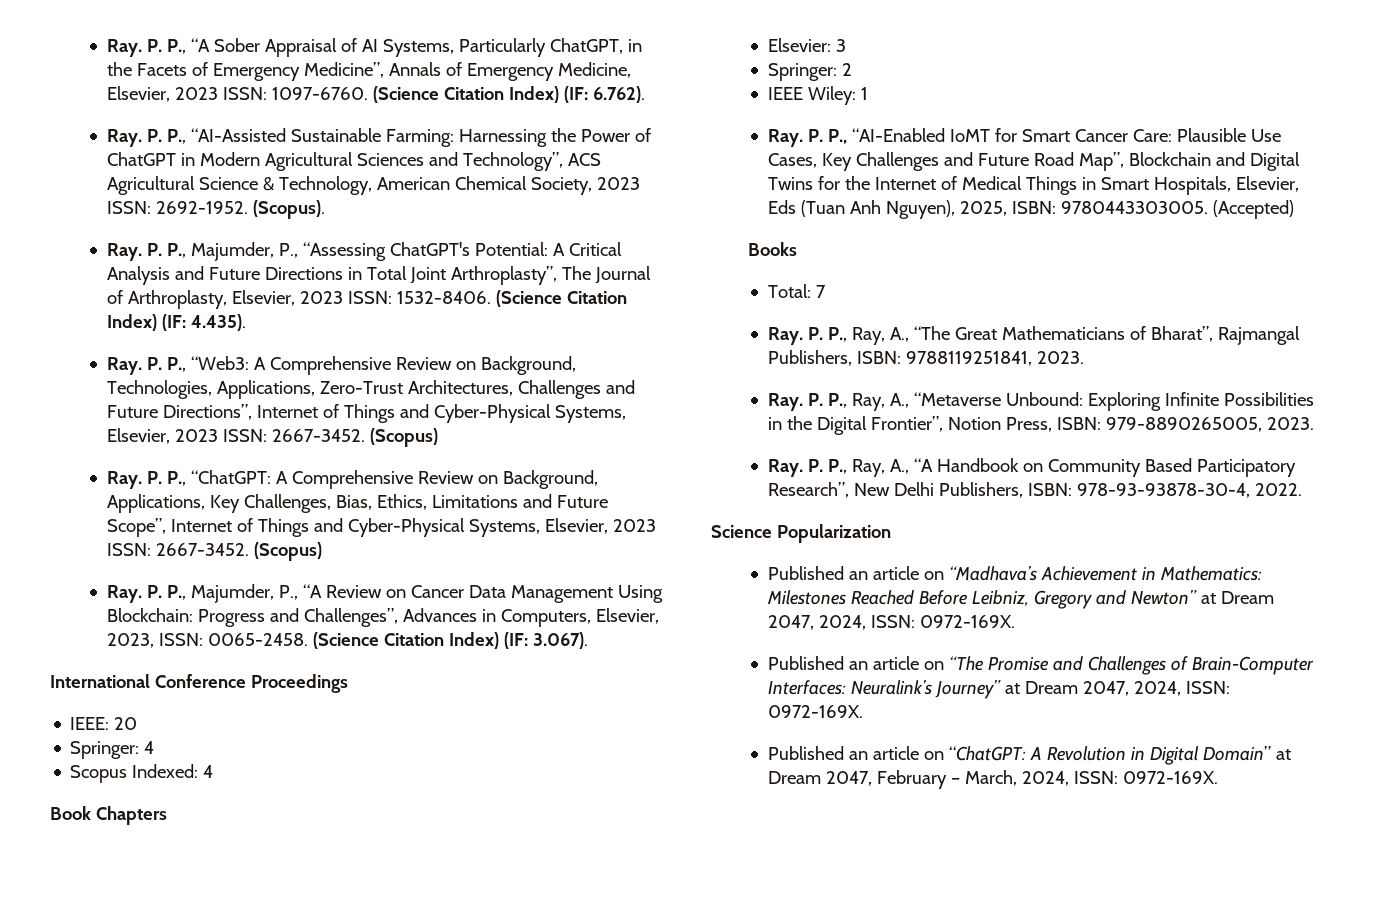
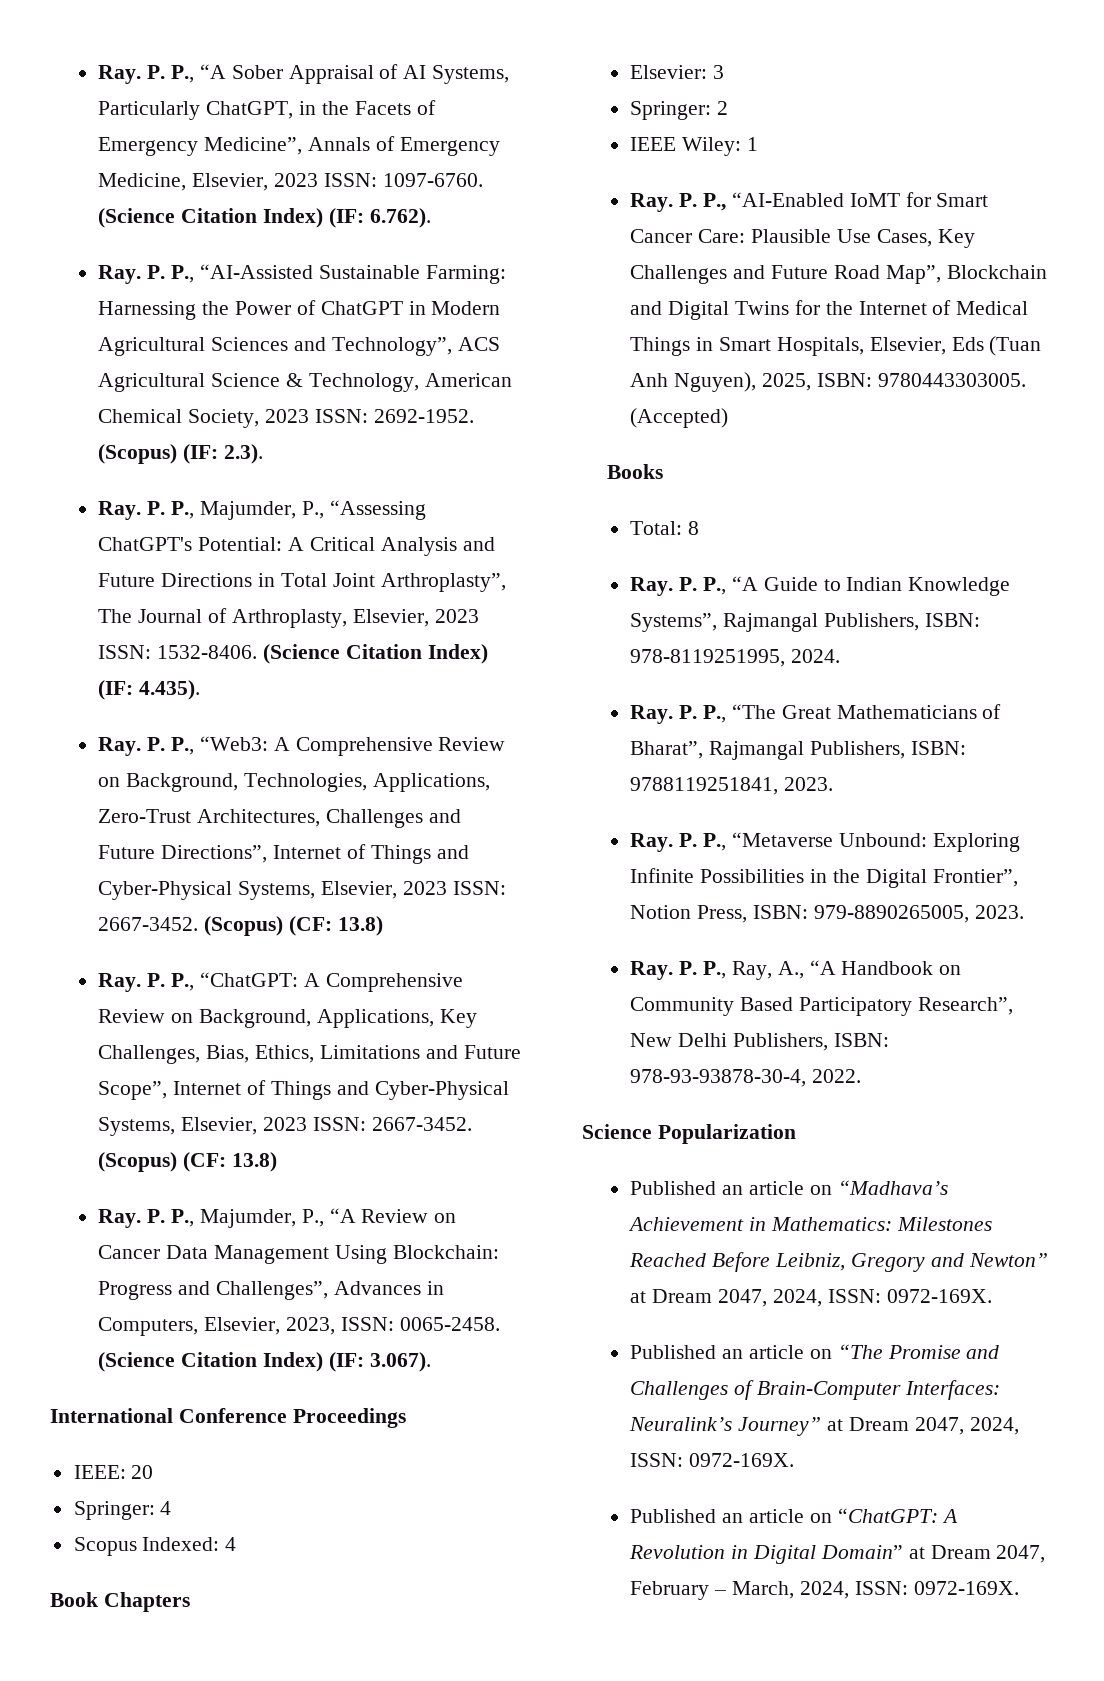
- (Scopus).
+ (Scopus) (IF: 2.3).
- Ray. P. P., “Web3: A Comprehensive Review on Background, Technologies, Applications, Zero-Trust Architectures, Challenges and Future Directions”, Internet of Things and Cyber-Physical Systems, Elsevier, 2023 ISSN: 2667-3452. (Scopus)
+ Ray. P. P., “Web3: A Comprehensive Review on Background, Technologies, Applications, Zero-Trust Architectures, Challenges and Future Directions”, Internet of Things and Cyber-Physical Systems, Elsevier, 2023 ISSN: 2667-3452. (Scopus) (CF: 13.8)
- Ray. P. P., “ChatGPT: A Comprehensive Review on Background, Applications, Key Challenges, Bias, Ethics, Limitations and Future Scope”, Internet of Things and Cyber-Physical Systems, Elsevier, 2023 ISSN: 2667-3452. (Scopus)
+ Ray. P. P., “ChatGPT: A Comprehensive Review on Background, Applications, Key Challenges, Bias, Ethics, Limitations and Future Scope”, Internet of Things and Cyber-Physical Systems, Elsevier, 2023 ISSN: 2667-3452. (Scopus) (CF: 13.8)
- Total: 7
- Ray. P. P., Ray, A., “The Great Mathematicians of Bharat”, Rajmangal Publishers, ISBN: 9788119251841, 2023.
+ Total: 8
+ Ray. P. P., “A Guide to Indian Knowledge Systems”, Rajmangal Publishers, ISBN: 978-8119251995, 2024.
+ Ray. P. P., “The Great Mathematicians of Bharat”, Rajmangal Publishers, ISBN: 9788119251841, 2023.
- Ray. P. P., Ray, A., “Metaverse Unbound: Exploring Infinite Possibilities in the Digital Frontier”, Notion Press, ISBN: 979-8890265005, 2023.
+ Ray. P. P., “Metaverse Unbound: Exploring Infinite Possibilities in the Digital Frontier”, Notion Press, ISBN: 979-8890265005, 2023.

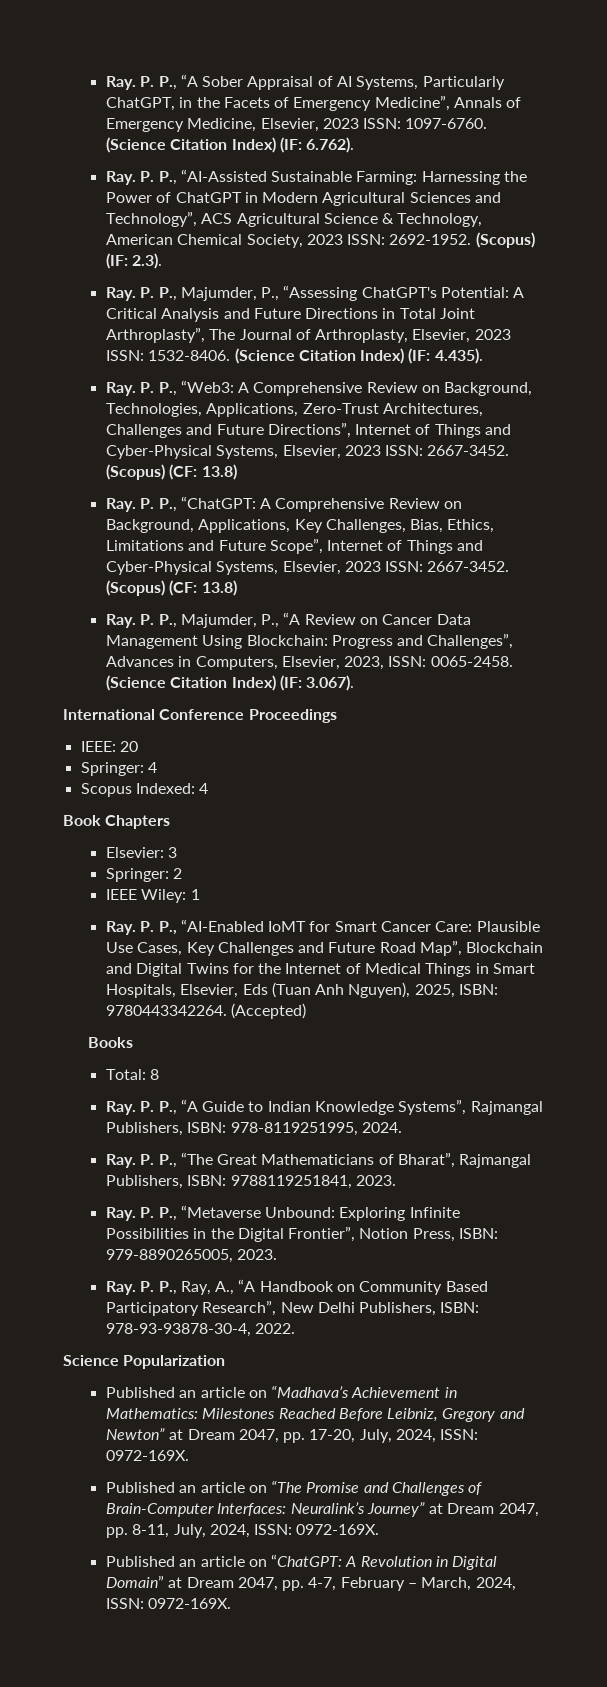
- Ray. P. P., “AI-Enabled IoMT for Smart Cancer Care: Plausible Use Cases, Key Challenges and Future Road Map”, Blockchain and Digital Twins for the Internet of Medical Things in Smart Hospitals, Elsevier, Eds (Tuan Anh Nguyen), 2025, ISBN: 9780443303005.
+ Ray. P. P., “AI-Enabled IoMT for Smart Cancer Care: Plausible Use Cases, Key Challenges and Future Road Map”, Blockchain and Digital Twins for the Internet of Medical Things in Smart Hospitals, Elsevier, Eds (Tuan Anh Nguyen), 2025, ISBN: 9780443342264.
- Published an article on “Madhava’s Achievement in Mathematics: Milestones Reached Before Leibniz, Gregory and Newton” at Dream 2047, 2024, ISSN: 0972-169X.
+ Published an article on “Madhava’s Achievement in Mathematics: Milestones Reached Before Leibniz, Gregory and Newton” at Dream 2047, pp. 17-20, July, 2024, ISSN: 0972-169X.
- Published an article on “The Promise and Challenges of Brain-Computer Interfaces: Neuralink’s Journey” at Dream 2047, 2024, ISSN: 0972-169X.
+ Published an article on “The Promise and Challenges of Brain-Computer Interfaces: Neuralink’s Journey” at Dream 2047, pp. 8-11, July, 2024, ISSN: 0972-169X.
- Published an article on “ChatGPT: A Revolution in Digital Domain” at Dream 2047, February – March, 2024, ISSN: 0972-169X.
+ Published an article on “ChatGPT: A Revolution in Digital Domain” at Dream 2047, pp. 4-7, February – March, 2024, ISSN: 0972-169X.

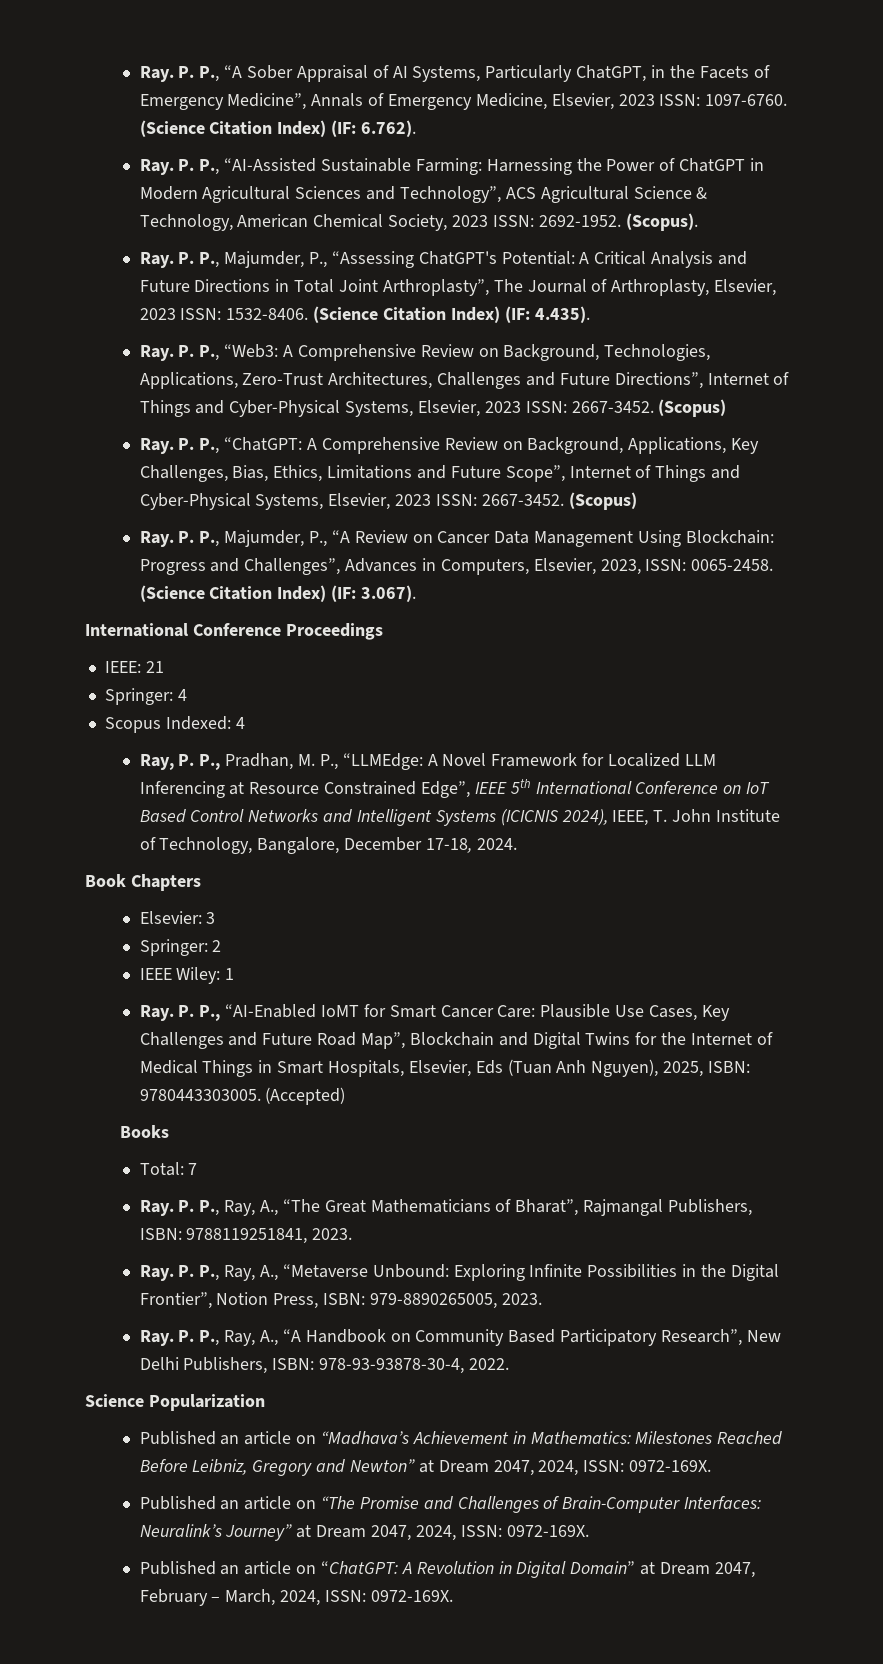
- (Scopus) (IF: 2.3).
+ (Scopus).
- Ray. P. P., “Web3: A Comprehensive Review on Background, Technologies, Applications, Zero-Trust Architectures, Challenges and Future Directions”, Internet of Things and Cyber-Physical Systems, Elsevier, 2023 ISSN: 2667-3452. (Scopus) (CF: 13.8)
+ Ray. P. P., “Web3: A Comprehensive Review on Background, Technologies, Applications, Zero-Trust Architectures, Challenges and Future Directions”, Internet of Things and Cyber-Physical Systems, Elsevier, 2023 ISSN: 2667-3452. (Scopus)
- Ray. P. P., “ChatGPT: A Comprehensive Review on Background, Applications, Key Challenges, Bias, Ethics, Limitations and Future Scope”, Internet of Things and Cyber-Physical Systems, Elsevier, 2023 ISSN: 2667-3452. (Scopus) (CF: 13.8)
+ Ray. P. P., “ChatGPT: A Comprehensive Review on Background, Applications, Key Challenges, Bias, Ethics, Limitations and Future Scope”, Internet of Things and Cyber-Physical Systems, Elsevier, 2023 ISSN: 2667-3452. (Scopus)
- IEEE: 20
+ IEEE: 21
+ Ray, P. P., Pradhan, M. P., “LLMEdge: A Novel Framework for Localized LLM Inferencing at Resource Constrained Edge”, IEEE 5th International Conference on IoT Based Control Networks and Intelligent Systems (ICICNIS 2024), IEEE, T. John Institute of Technology, Bangalore, December 17-18, 2024.
- Ray. P. P., “AI-Enabled IoMT for Smart Cancer Care: Plausible Use Cases, Key Challenges and Future Road Map”, Blockchain and Digital Twins for the Internet of Medical Things in Smart Hospitals, Elsevier, Eds (Tuan Anh Nguyen), 2025, ISBN: 9780443342264.
+ Ray. P. P., “AI-Enabled IoMT for Smart Cancer Care: Plausible Use Cases, Key Challenges and Future Road Map”, Blockchain and Digital Twins for the Internet of Medical Things in Smart Hospitals, Elsevier, Eds (Tuan Anh Nguyen), 2025, ISBN: 9780443303005.
- Total: 8
- Ray. P. P., “A Guide to Indian Knowledge Systems”, Rajmangal Publishers, ISBN: 978-8119251995, 2024.
- Ray. P. P., “The Great Mathematicians of Bharat”, Rajmangal Publishers, ISBN: 9788119251841, 2023.
+ Total: 7
+ Ray. P. P., Ray, A., “The Great Mathematicians of Bharat”, Rajmangal Publishers, ISBN: 9788119251841, 2023.
- Ray. P. P., “Metaverse Unbound: Exploring Infinite Possibilities in the Digital Frontier”, Notion Press, ISBN: 979-8890265005, 2023.
+ Ray. P. P., Ray, A., “Metaverse Unbound: Exploring Infinite Possibilities in the Digital Frontier”, Notion Press, ISBN: 979-8890265005, 2023.
- Published an article on “Madhava’s Achievement in Mathematics: Milestones Reached Before Leibniz, Gregory and Newton” at Dream 2047, pp. 17-20, July, 2024, ISSN: 0972-169X.
+ Published an article on “Madhava’s Achievement in Mathematics: Milestones Reached Before Leibniz, Gregory and Newton” at Dream 2047, 2024, ISSN: 0972-169X.
- Published an article on “The Promise and Challenges of Brain-Computer Interfaces: Neuralink’s Journey” at Dream 2047, pp. 8-11, July, 2024, ISSN: 0972-169X.
+ Published an article on “The Promise and Challenges of Brain-Computer Interfaces: Neuralink’s Journey” at Dream 2047, 2024, ISSN: 0972-169X.
- Published an article on “ChatGPT: A Revolution in Digital Domain” at Dream 2047, pp. 4-7, February – March, 2024, ISSN: 0972-169X.
+ Published an article on “ChatGPT: A Revolution in Digital Domain” at Dream 2047, February – March, 2024, ISSN: 0972-169X.

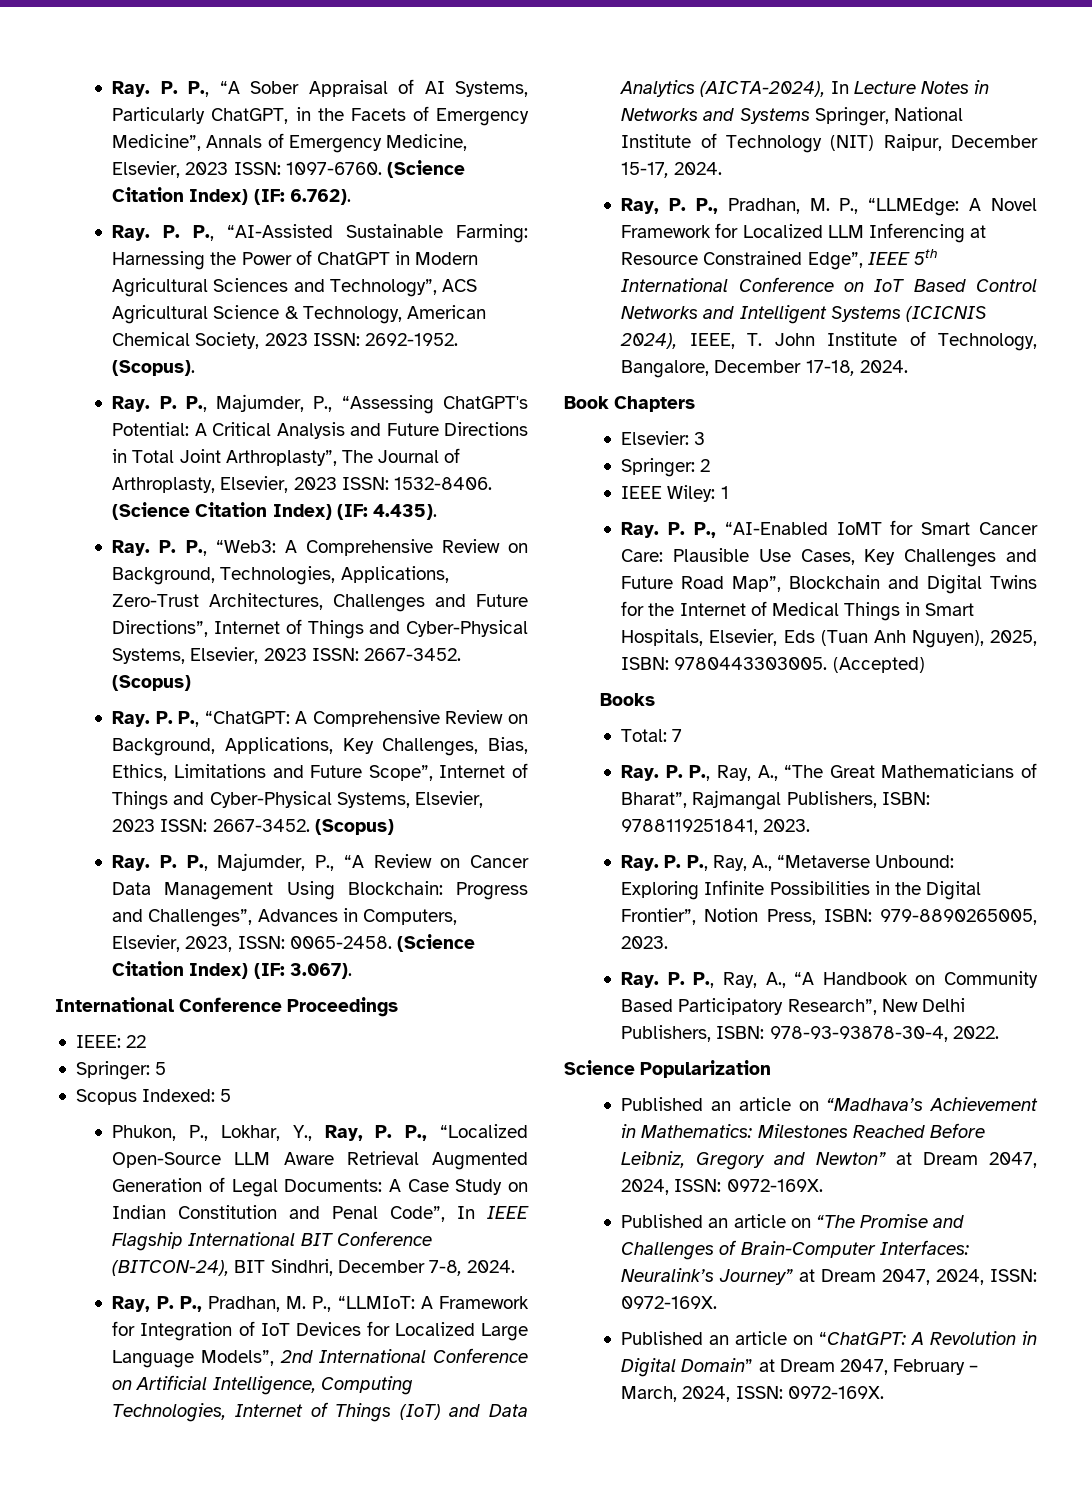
- IEEE: 21
- Springer: 4
+ IEEE: 22
+ Springer: 5
- Scopus Indexed: 4
+ Scopus Indexed: 5
+ Phukon, P., Lokhar, Y., Ray, P. P., “Localized Open-Source LLM Aware Retrieval Augmented Generation of Legal Documents: A Case Study on Indian Constitution and Penal Code”, In IEEE Flagship International BIT Conference (BITCON-24), BIT Sindhri, December 7-8, 2024.
+ Ray, P. P., Pradhan, M. P., “LLMIoT: A Framework for Integration of IoT Devices for Localized Large Language Models”, 2nd International Conference on Artificial Intelligence, Computing Technologies, Internet of Things (IoT) and Data Analytics (AICTA-2024), In Lecture Notes in Networks and Systems Springer, National Institute of Technology (NIT) Raipur, December 15-17, 2024.

